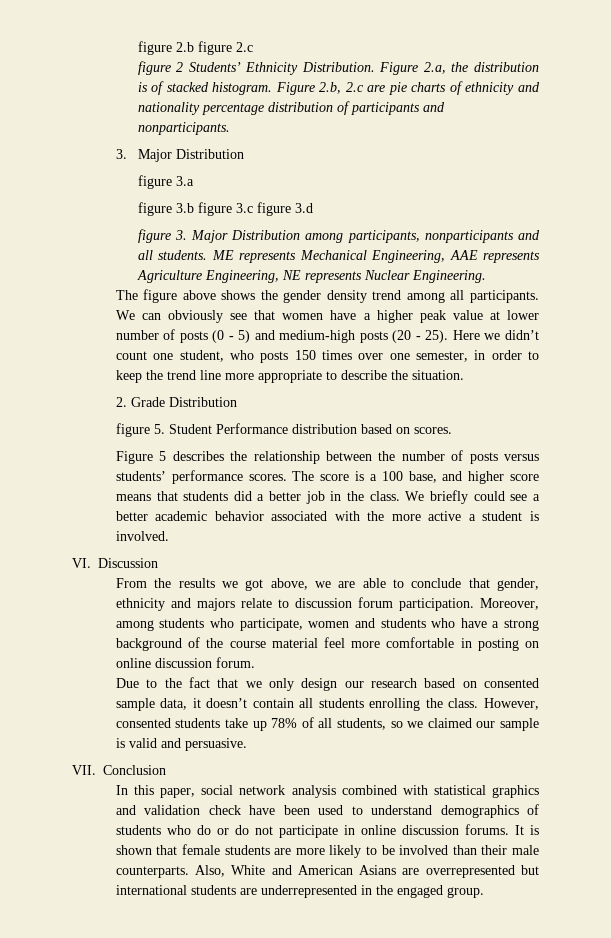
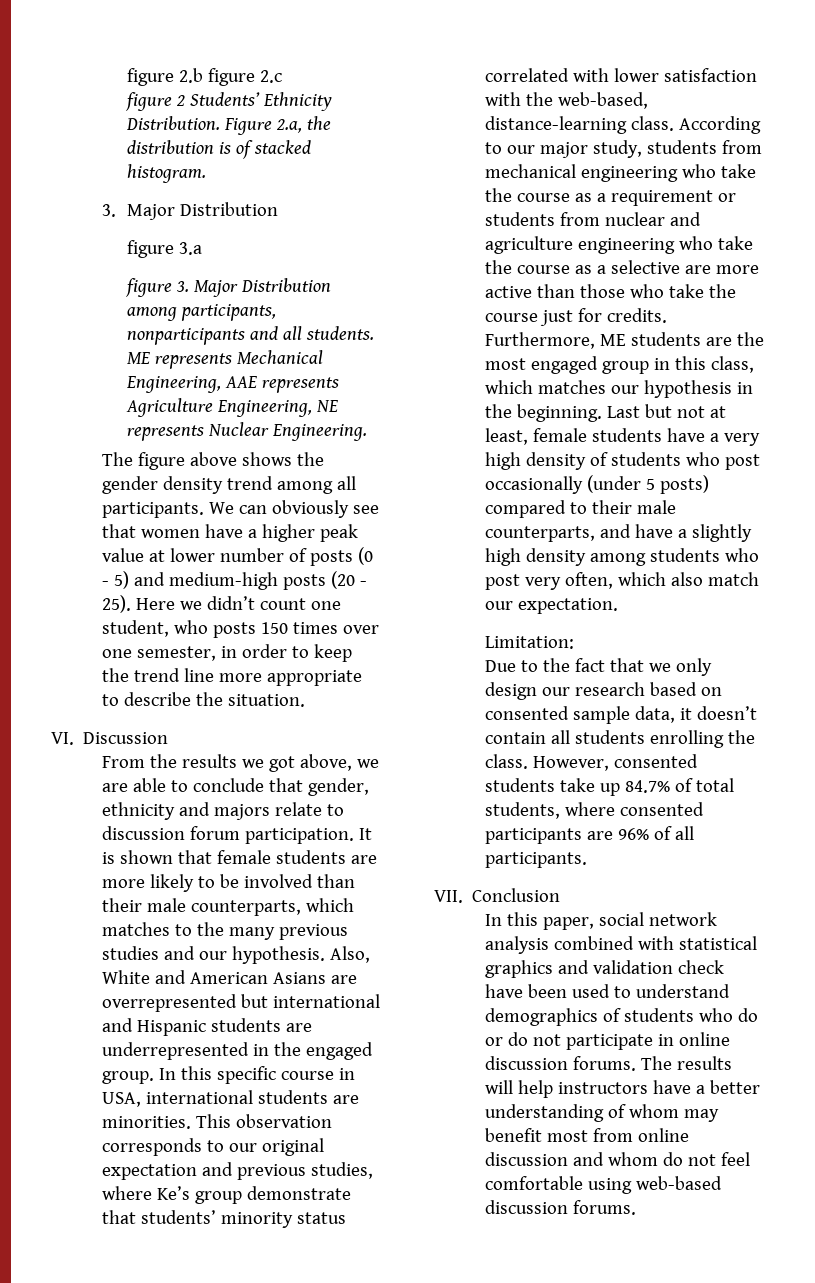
- Figure 2.b, 2.c are pie charts of ethnicity and nationality percentage distribution of participants and nonparticipants.
- figure 3.b figure 3.c figure 3.d
- 2. Grade Distribution
- figure 5. Student Performance distribution based on scores.
- Figure 5 describes the relationship between the number of posts versus students’ performance scores. The score is a 100 base, and higher score means that students did a better job in the class. We briefly could see a better academic behavior associated with the more active a student is involved.
- Moreover, among students who participate, women and students who have a strong background of the course material feel more comfortable in posting on online discussion forum.
+ It is shown that female students are more likely to be involved than their male counterparts, which matches to the many previous studies and our hypothesis. Also, White and American Asians are overrepresented but international and Hispanic students are underrepresented in the engaged group. In this specific course in USA, international students are minorities. This observation corresponds to our original expectation and previous studies, where Ke’s group demonstrate that students’ minority status correlated with lower satisfaction with the web-based, distance-learning class. According to our major study, students from mechanical engineering who take the course as a requirement or students from nuclear and agriculture engineering who take the course as a selective are more active than those who take the course just for credits. Furthermore, ME students are the most engaged group in this class, which matches our hypothesis in the beginning. Last but not at least, female students have a very high density of students who post occasionally (under 5 posts) compared to their male counterparts, and have a slightly high density among students who post very often, which also match our expectation.
+ Limitation:
- However, consented students take up 78% of all students, so we claimed our sample is valid and persuasive.
+ However, consented students take up 84.7% of total students, where consented participants are 96% of all participants.
- It is shown that female students are more likely to be involved than their male counterparts. Also, White and American Asians are overrepresented but international students are underrepresented in the engaged group.
+ The results will help instructors have a better understanding of whom may benefit most from online discussion and whom do not feel comfortable using web-based discussion forums.

